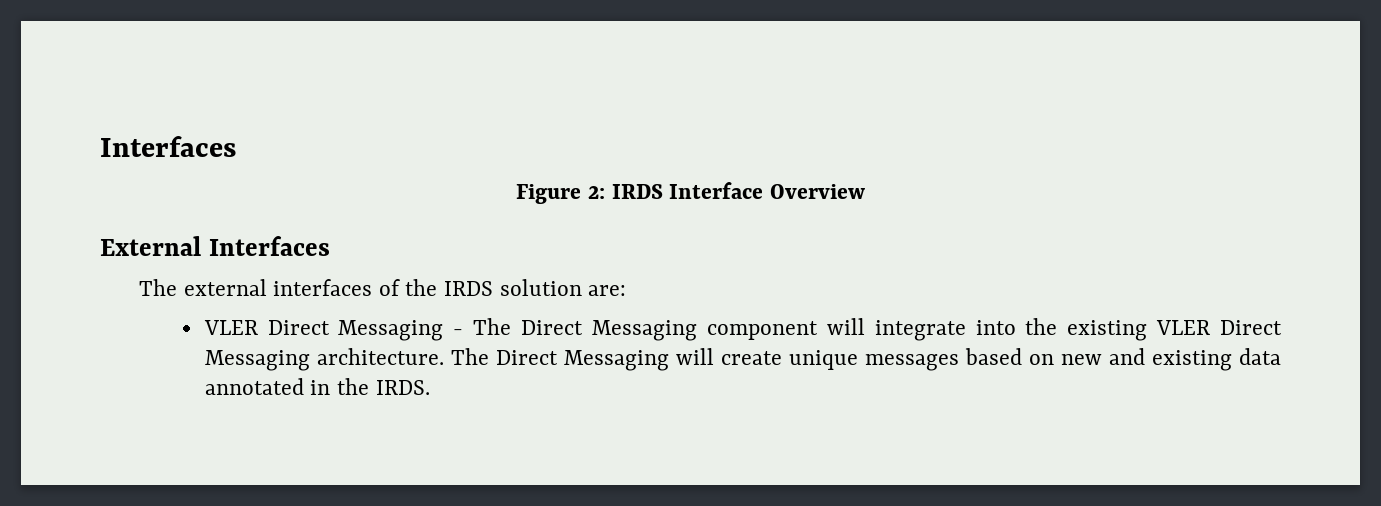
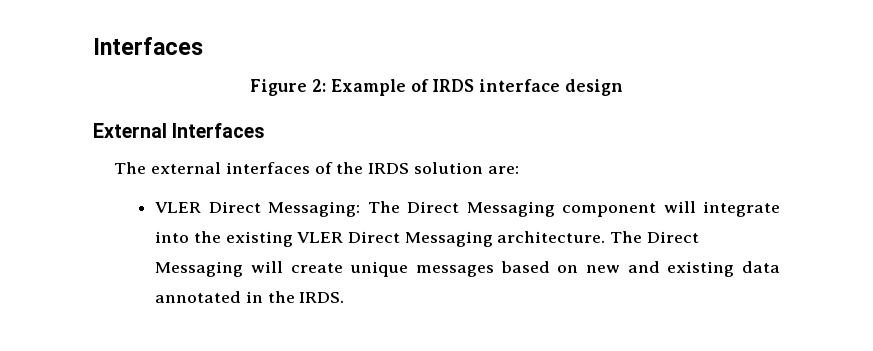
- Figure 2: IRDS Interface Overview
+ Figure 2: Example of IRDS interface design
- VLER Direct Messaging - The Direct Messaging component will integrate into the existing VLER Direct Messaging architecture.
+ VLER Direct Messaging: The Direct Messaging component will integrate into the existing VLER Direct Messaging architecture.

